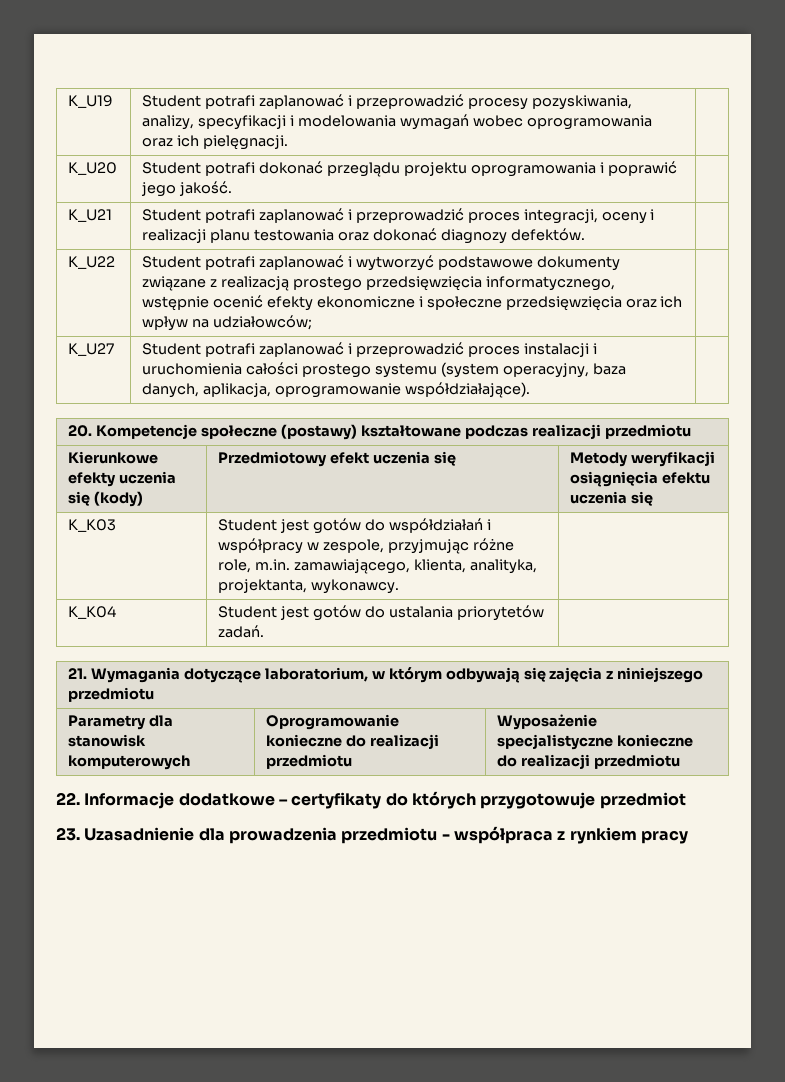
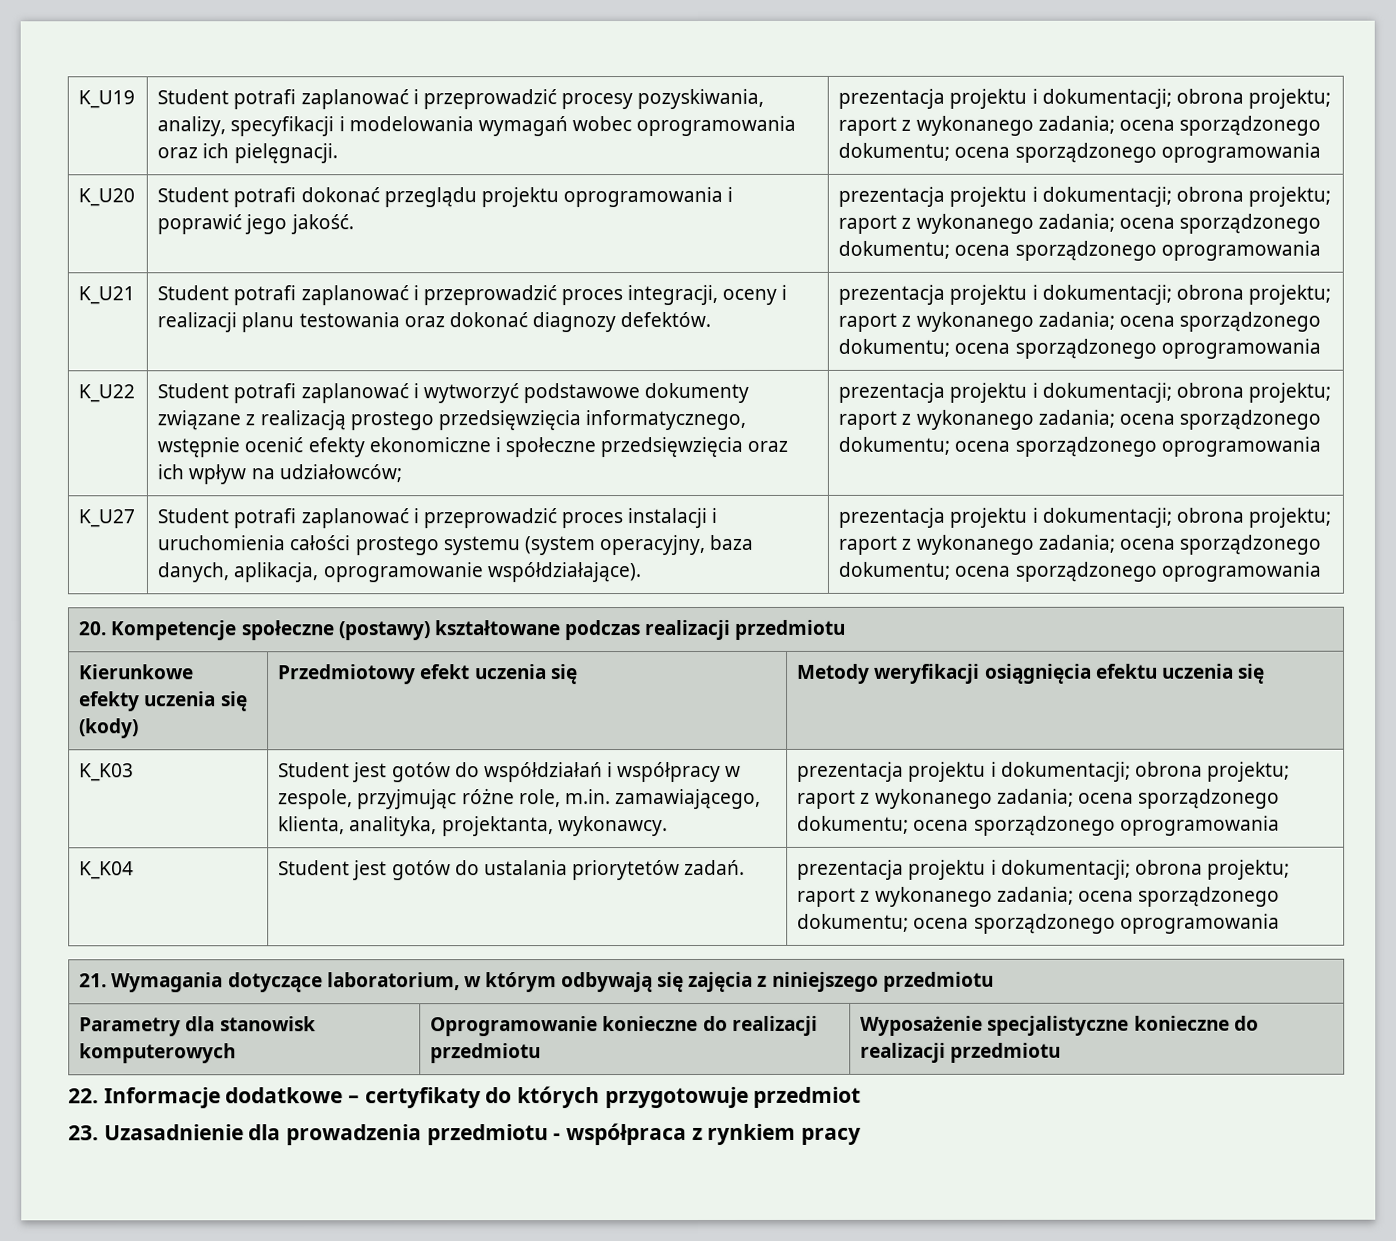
- K_U19 | Student potrafi zaplanować i przeprowadzić procesy pozyskiwania, analizy, specyfikacji i modelowania wymagań wobec oprogramowania oraz ich pielęgnacji. |
+ K_U19 | Student potrafi zaplanować i przeprowadzić procesy pozyskiwania, analizy, specyfikacji i modelowania wymagań wobec oprogramowania oraz ich pielęgnacji. | prezentacja projektu i dokumentacji; obrona projektu; raport z wykonanego zadania; ocena sporządzonego dokumentu; ocena sporządzonego oprogramowania
- K_U20 | Student potrafi dokonać przeglądu projektu oprogramowania i poprawić jego jakość. |
+ K_U20 | Student potrafi dokonać przeglądu projektu oprogramowania i poprawić jego jakość. | prezentacja projektu i dokumentacji; obrona projektu; raport z wykonanego zadania; ocena sporządzonego dokumentu; ocena sporządzonego oprogramowania
- K_U21 | Student potrafi zaplanować i przeprowadzić proces integracji, oceny i realizacji planu testowania oraz dokonać diagnozy defektów. |
+ K_U21 | Student potrafi zaplanować i przeprowadzić proces integracji, oceny i realizacji planu testowania oraz dokonać diagnozy defektów. | prezentacja projektu i dokumentacji; obrona projektu; raport z wykonanego zadania; ocena sporządzonego dokumentu; ocena sporządzonego oprogramowania
- Student potrafi zaplanować i wytworzyć podstawowe dokumenty związane z realizacją prostego przedsięwzięcia informatycznego, wstępnie ocenić efekty ekonomiczne i społeczne przedsięwzięcia oraz ich wpływ na udziałowców;
+ Student potrafi zaplanować i wytworzyć podstawowe dokumenty związane z realizacją prostego przedsięwzięcia informatycznego, wstępnie ocenić efekty ekonomiczne i społeczne przedsięwzięcia oraz ich wpływ na udziałowców; | prezentacja projektu i dokumentacji; obrona projektu; raport z wykonanego zadania; ocena sporządzonego dokumentu; ocena sporządzonego oprogramowania
- K_U27 | Student potrafi zaplanować i przeprowadzić proces instalacji i uruchomienia całości prostego systemu (system operacyjny, baza danych, aplikacja, oprogramowanie współdziałające). |
+ K_U27 | Student potrafi zaplanować i przeprowadzić proces instalacji i uruchomienia całości prostego systemu (system operacyjny, baza danych, aplikacja, oprogramowanie współdziałające). | prezentacja projektu i dokumentacji; obrona projektu; raport z wykonanego zadania; ocena sporządzonego dokumentu; ocena sporządzonego oprogramowania
- K_K03 | Student jest gotów do współdziałań i współpracy w zespole, przyjmując różne role, m.in. zamawiającego, klienta, analityka, projektanta, wykonawcy. |
+ K_K03 | Student jest gotów do współdziałań i współpracy w zespole, przyjmując różne role, m.in. zamawiającego, klienta, analityka, projektanta, wykonawcy. | prezentacja projektu i dokumentacji; obrona projektu; raport z wykonanego zadania; ocena sporządzonego dokumentu; ocena sporządzonego oprogramowania
- K_K04 | Student jest gotów do ustalania priorytetów zadań. |
+ K_K04 | Student jest gotów do ustalania priorytetów zadań. | prezentacja projektu i dokumentacji; obrona projektu; raport z wykonanego zadania; ocena sporządzonego dokumentu; ocena sporządzonego oprogramowania

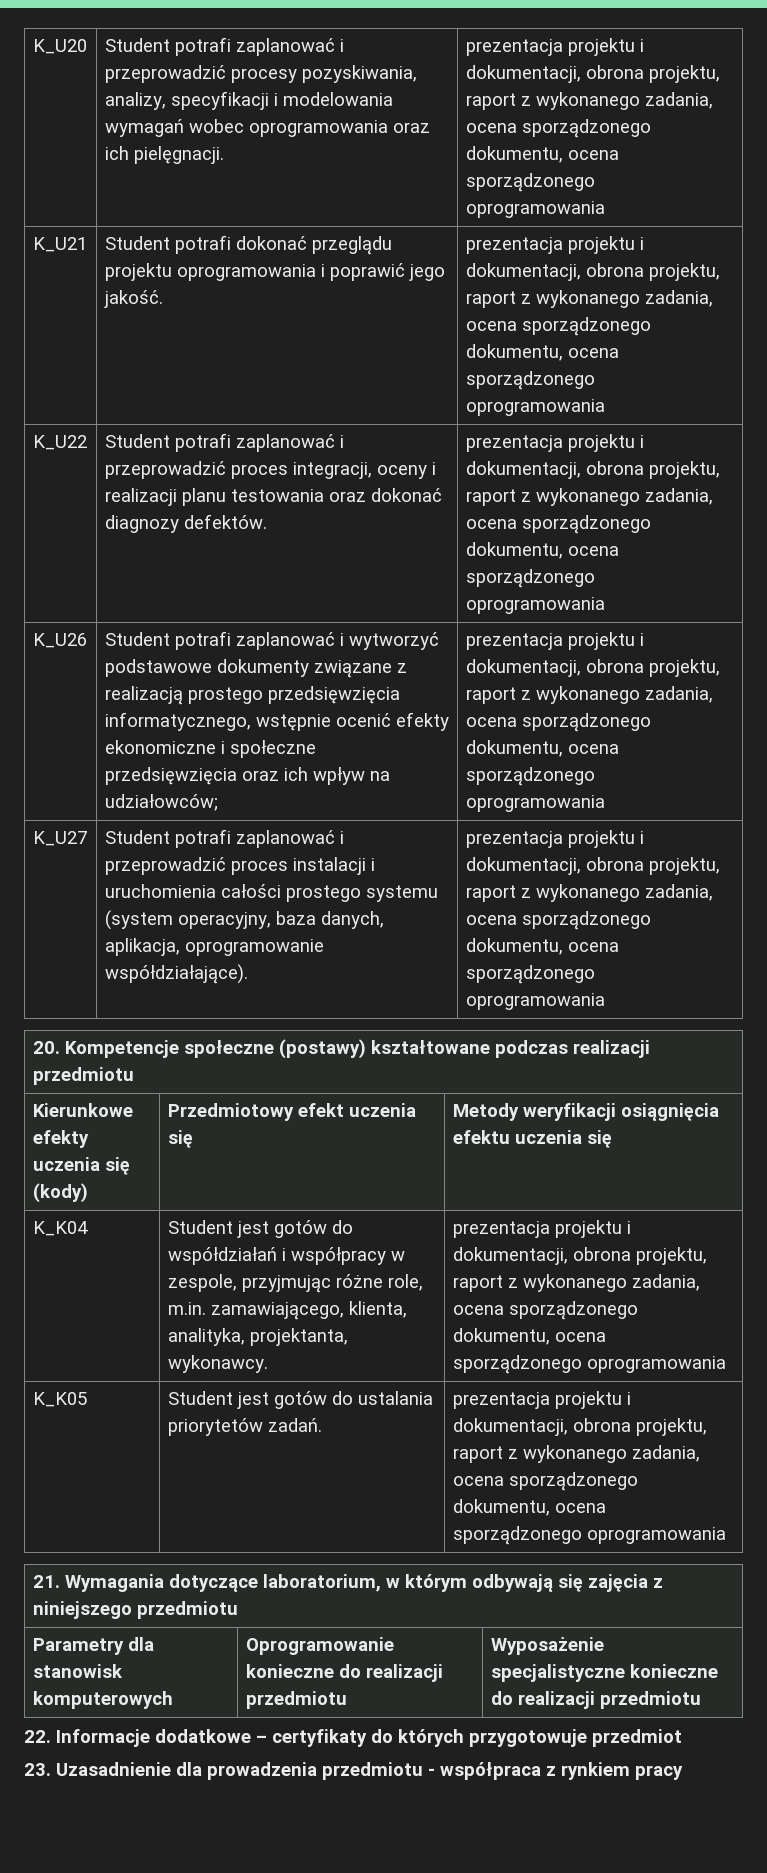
- K_U19 | Student potrafi zaplanować i przeprowadzić procesy pozyskiwania, analizy, specyfikacji i modelowania wymagań wobec oprogramowania oraz ich pielęgnacji. | prezentacja projektu i dokumentacji; obrona projektu; raport z wykonanego zadania; ocena sporządzonego dokumentu; ocena sporządzonego oprogramowania
- K_U20 | Student potrafi dokonać przeglądu projektu oprogramowania i poprawić jego jakość. | prezentacja projektu i dokumentacji; obrona projektu; raport z wykonanego zadania; ocena sporządzonego dokumentu; ocena sporządzonego oprogramowania
- K_U21 | Student potrafi zaplanować i przeprowadzić proces integracji, oceny i realizacji planu testowania oraz dokonać diagnozy defektów. | prezentacja projektu i dokumentacji; obrona projektu; raport z wykonanego zadania; ocena sporządzonego dokumentu; ocena sporządzonego oprogramowania
- K_U22
+ K_U20 | Student potrafi zaplanować i przeprowadzić procesy pozyskiwania, analizy, specyfikacji i modelowania wymagań wobec oprogramowania oraz ich pielęgnacji. | prezentacja projektu i dokumentacji, obrona projektu, raport z wykonanego zadania, ocena sporządzonego dokumentu, ocena sporządzonego oprogramowania
+ K_U21 | Student potrafi dokonać przeglądu projektu oprogramowania i poprawić jego jakość. | prezentacja projektu i dokumentacji, obrona projektu, raport z wykonanego zadania, ocena sporządzonego dokumentu, ocena sporządzonego oprogramowania
+ K_U22 | Student potrafi zaplanować i przeprowadzić proces integracji, oceny i realizacji planu testowania oraz dokonać diagnozy defektów. | prezentacja projektu i dokumentacji, obrona projektu, raport z wykonanego zadania, ocena sporządzonego dokumentu, ocena sporządzonego oprogramowania
+ K_U26
- Student potrafi zaplanować i wytworzyć podstawowe dokumenty związane z realizacją prostego przedsięwzięcia informatycznego, wstępnie ocenić efekty ekonomiczne i społeczne przedsięwzięcia oraz ich wpływ na udziałowców; | prezentacja projektu i dokumentacji; obrona projektu; raport z wykonanego zadania; ocena sporządzonego dokumentu; ocena sporządzonego oprogramowania
+ Student potrafi zaplanować i wytworzyć podstawowe dokumenty związane z realizacją prostego przedsięwzięcia informatycznego, wstępnie ocenić efekty ekonomiczne i społeczne przedsięwzięcia oraz ich wpływ na udziałowców; | prezentacja projektu i dokumentacji, obrona projektu, raport z wykonanego zadania, ocena sporządzonego dokumentu, ocena sporządzonego oprogramowania
- K_U27 | Student potrafi zaplanować i przeprowadzić proces instalacji i uruchomienia całości prostego systemu (system operacyjny, baza danych, aplikacja, oprogramowanie współdziałające). | prezentacja projektu i dokumentacji; obrona projektu; raport z wykonanego zadania; ocena sporządzonego dokumentu; ocena sporządzonego oprogramowania
+ K_U27 | Student potrafi zaplanować i przeprowadzić proces instalacji i uruchomienia całości prostego systemu (system operacyjny, baza danych, aplikacja, oprogramowanie współdziałające). | prezentacja projektu i dokumentacji, obrona projektu, raport z wykonanego zadania, ocena sporządzonego dokumentu, ocena sporządzonego oprogramowania
- K_K03 | Student jest gotów do współdziałań i współpracy w zespole, przyjmując różne role, m.in. zamawiającego, klienta, analityka, projektanta, wykonawcy. | prezentacja projektu i dokumentacji; obrona projektu; raport z wykonanego zadania; ocena sporządzonego dokumentu; ocena sporządzonego oprogramowania
- K_K04 | Student jest gotów do ustalania priorytetów zadań. | prezentacja projektu i dokumentacji; obrona projektu; raport z wykonanego zadania; ocena sporządzonego dokumentu; ocena sporządzonego oprogramowania
+ K_K04 | Student jest gotów do współdziałań i współpracy w zespole, przyjmując różne role, m.in. zamawiającego, klienta, analityka, projektanta, wykonawcy. | prezentacja projektu i dokumentacji, obrona projektu, raport z wykonanego zadania, ocena sporządzonego dokumentu, ocena sporządzonego oprogramowania
+ K_K05 | Student jest gotów do ustalania priorytetów zadań. | prezentacja projektu i dokumentacji, obrona projektu, raport z wykonanego zadania, ocena sporządzonego dokumentu, ocena sporządzonego oprogramowania

